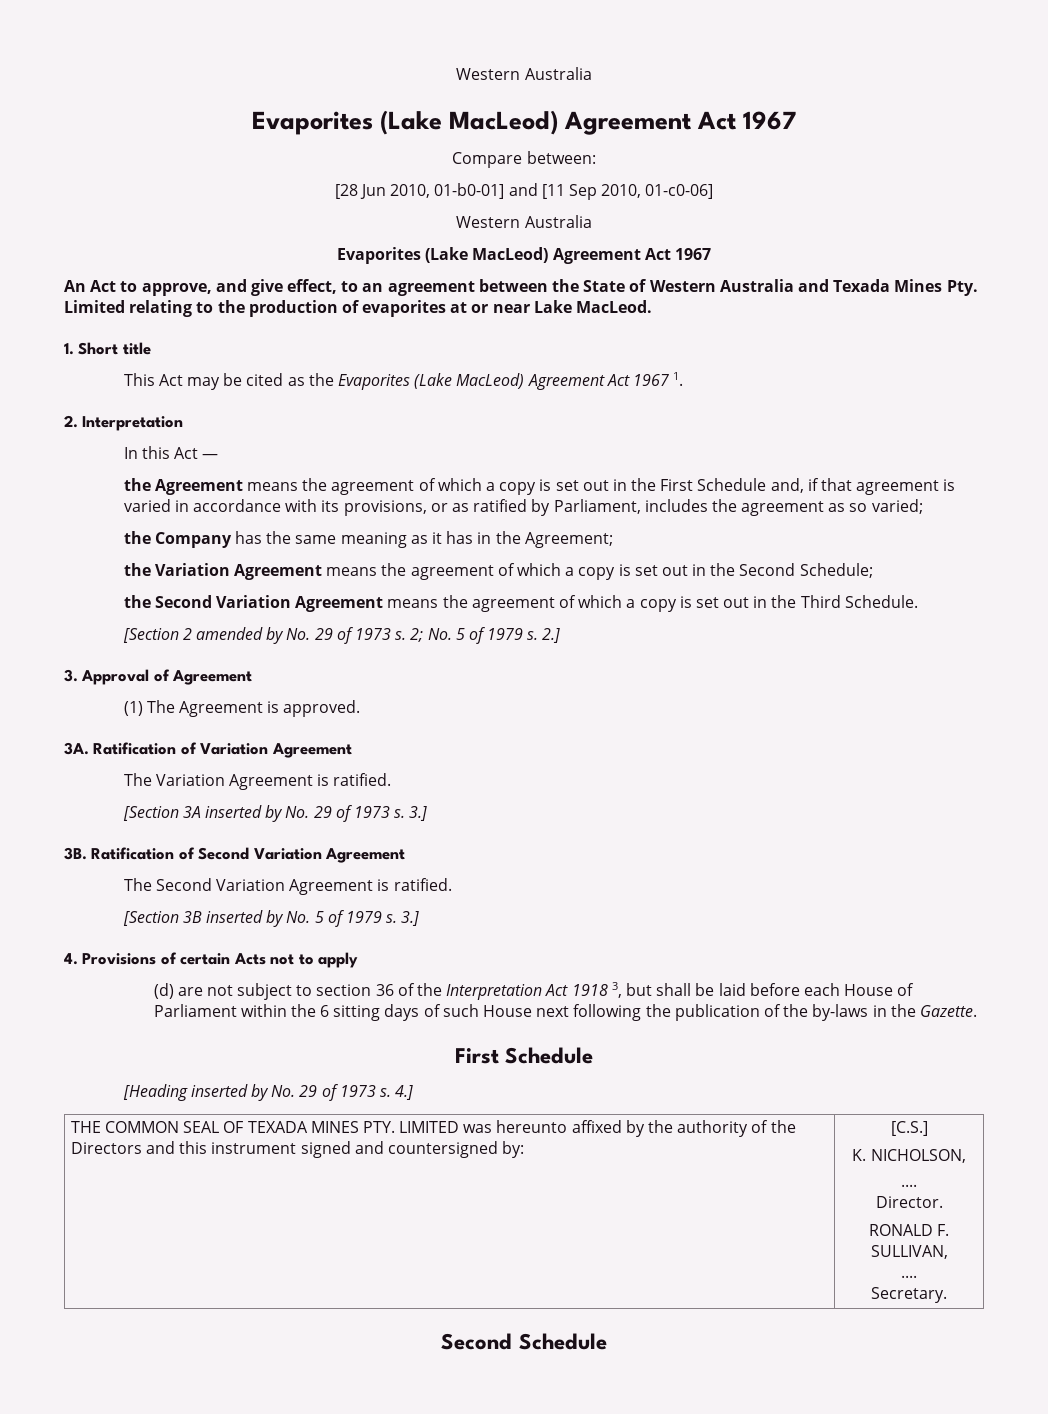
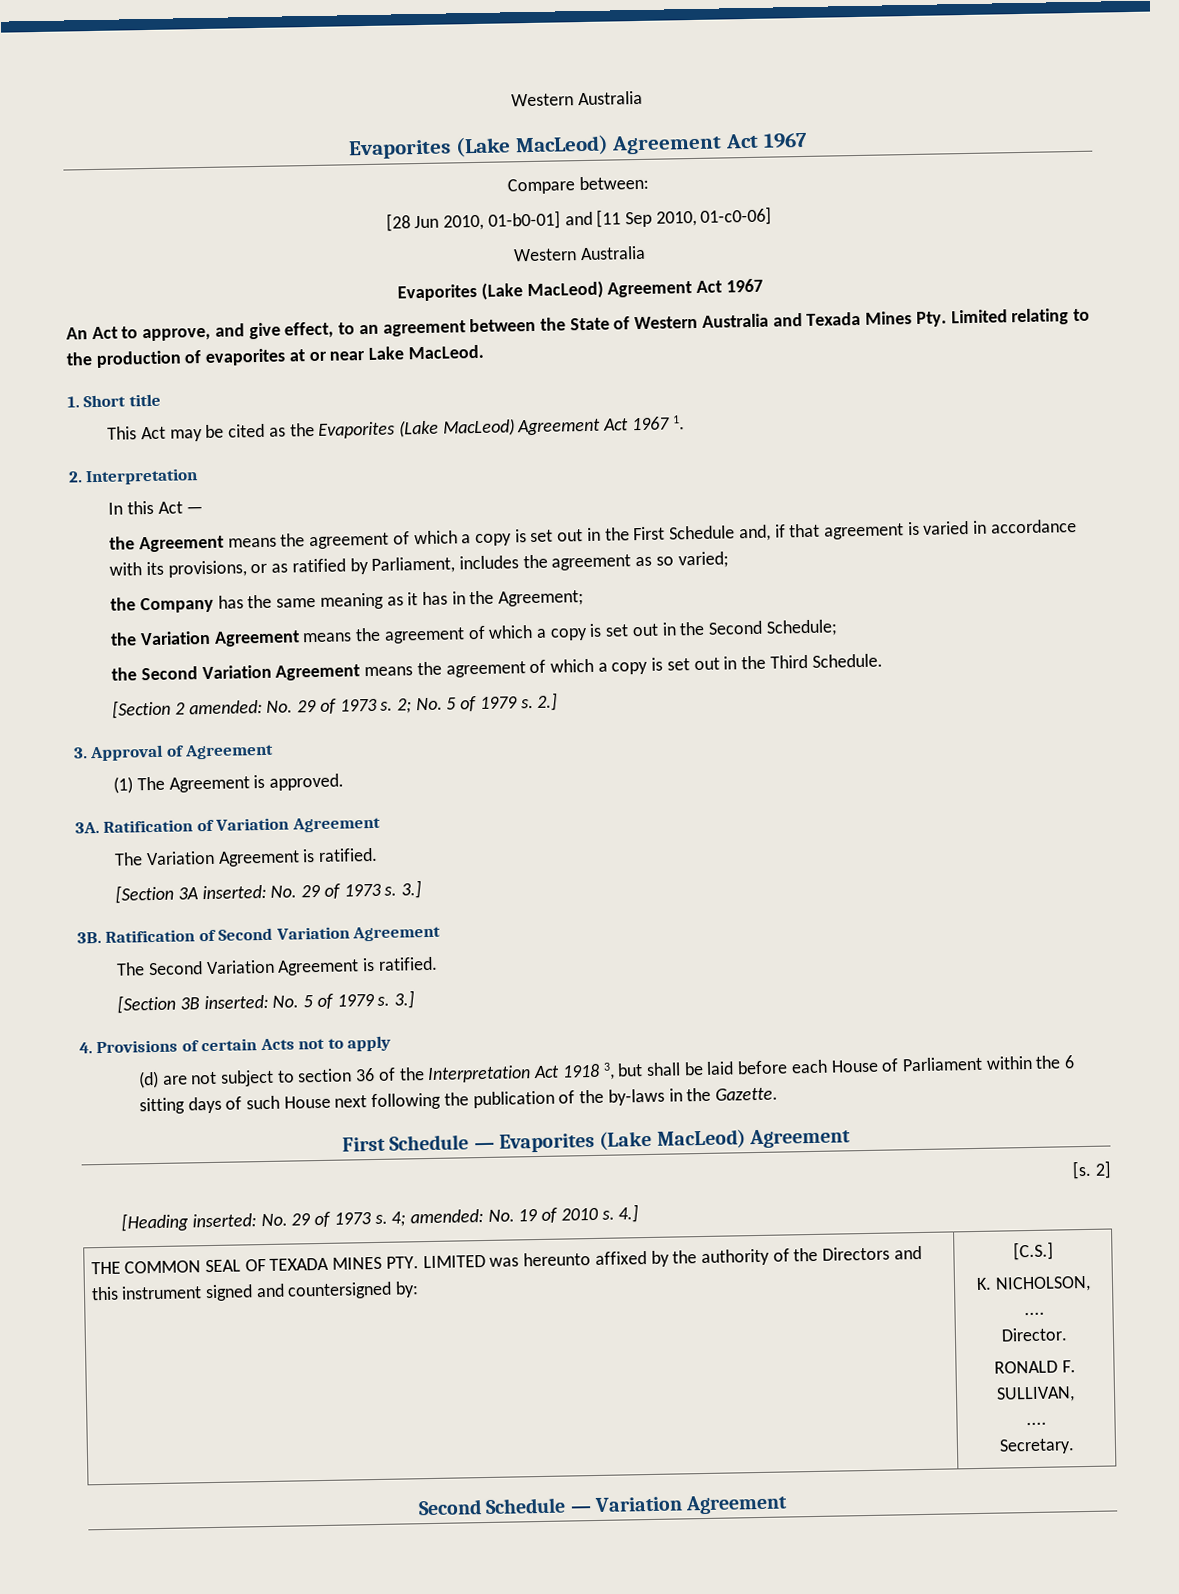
- [Section 2 amended by No. 29 of 1973 s.
+ [Section 2 amended: No. 29 of 1973 s.
- [Section 3A inserted by No. 29 of 1973 s.
+ [Section 3A inserted: No. 29 of 1973 s.
- [Section 3B inserted by No. 5 of 1979 s.
+ [Section 3B inserted: No. 5 of 1979 s.
  (d) are not subject to section 36 of the Interpretation Act 1918 3, but shall be laid before each House of Parliament within the 6 sitting days of such House next following the publication of the by-laws in the Gazette.
- First Schedule
+ First Schedule — Evaporites (Lake MacLeod) Agreement
+ [s. 2]
- [Heading inserted by No. 29 of 1973 s.
+ [Heading inserted: No. 29 of 1973 s. 4; amended: No. 19 of 2010 s.
- Second Schedule
+ Second Schedule — Variation Agreement

